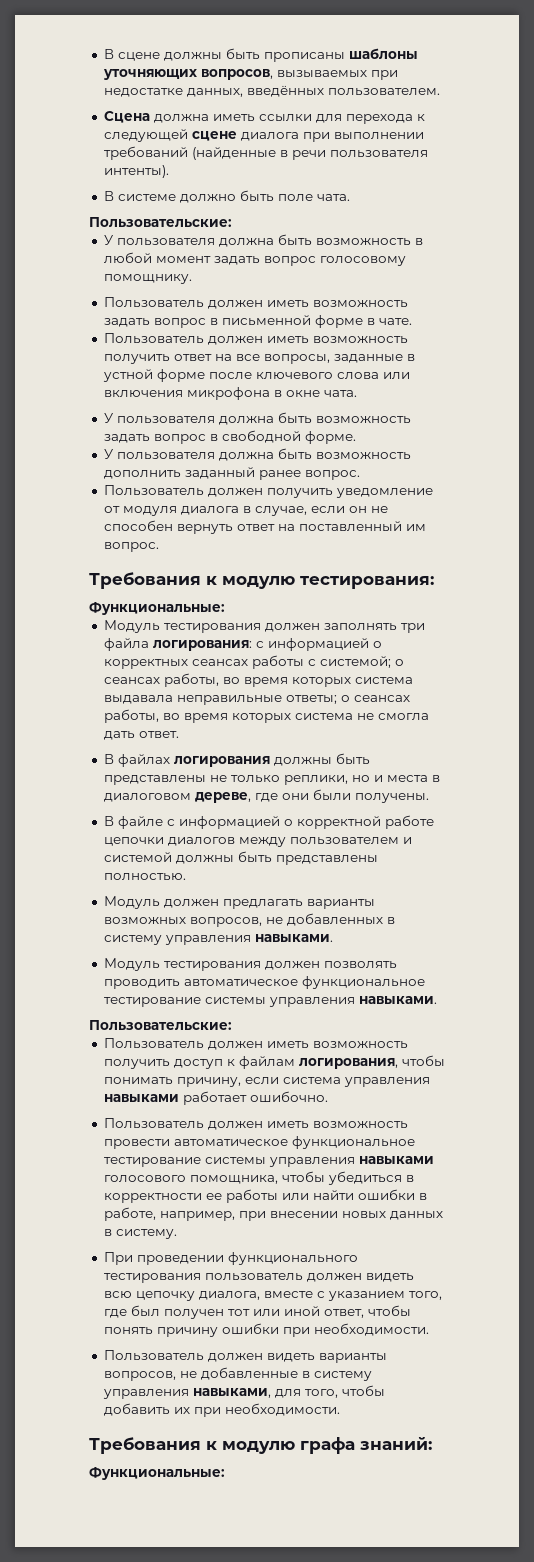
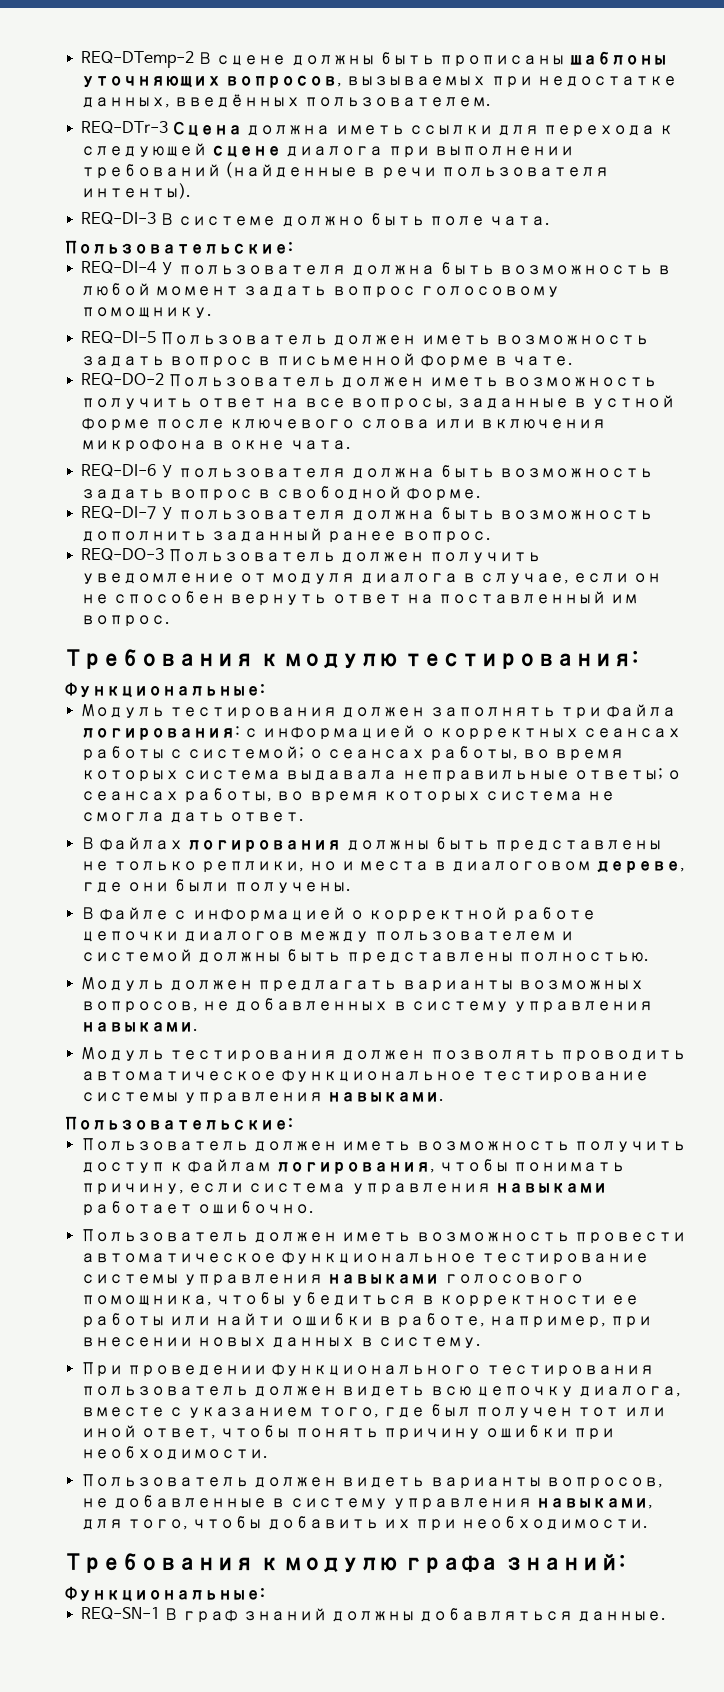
- В сцене должны быть прописаны шаблоны уточняющих вопросов, вызываемых при недостатке данных, введённых пользователем.
+ REQ-DTemp-2 В сцене должны быть прописаны шаблоны уточняющих вопросов, вызываемых при недостатке данных, введённых пользователем.
- Сцена должна иметь ссылки для перехода к следующей сцене диалога при выполнении требований (найденные в речи пользователя интенты).
+ REQ-DTr-3 Сцена должна иметь ссылки для перехода к следующей сцене диалога при выполнении требований (найденные в речи пользователя интенты).
- В системе должно быть поле чата.
+ REQ-DI-3 В системе должно быть поле чата.
- У пользователя должна быть возможность в любой момент задать вопрос голосовому помощнику.
+ REQ-DI-4 У пользователя должна быть возможность в любой момент задать вопрос голосовому помощнику.
- Пользователь должен иметь возможность задать вопрос в письменной форме в чате.
+ REQ-DI-5 Пользователь должен иметь возможность задать вопрос в письменной форме в чате.
- Пользователь должен иметь возможность получить ответ на все вопросы, заданные в устной форме после ключевого слова или включения микрофона в окне чата.
+ REQ-DO-2 Пользователь должен иметь возможность получить ответ на все вопросы, заданные в устной форме после ключевого слова или включения микрофона в окне чата.
- У пользователя должна быть возможность задать вопрос в свободной форме.
+ REQ-DI-6 У пользователя должна быть возможность задать вопрос в свободной форме.
- У пользователя должна быть возможность дополнить заданный ранее вопрос.
+ REQ-DI-7 У пользователя должна быть возможность дополнить заданный ранее вопрос.
- Пользователь должен получить уведомление от модуля диалога в случае, если он не способен вернуть ответ на поставленный им вопрос.
+ REQ-DO-3 Пользователь должен получить уведомление от модуля диалога в случае, если он не способен вернуть ответ на поставленный им вопрос.
+ REQ-SN-1 В граф знаний должны добавляться данные.

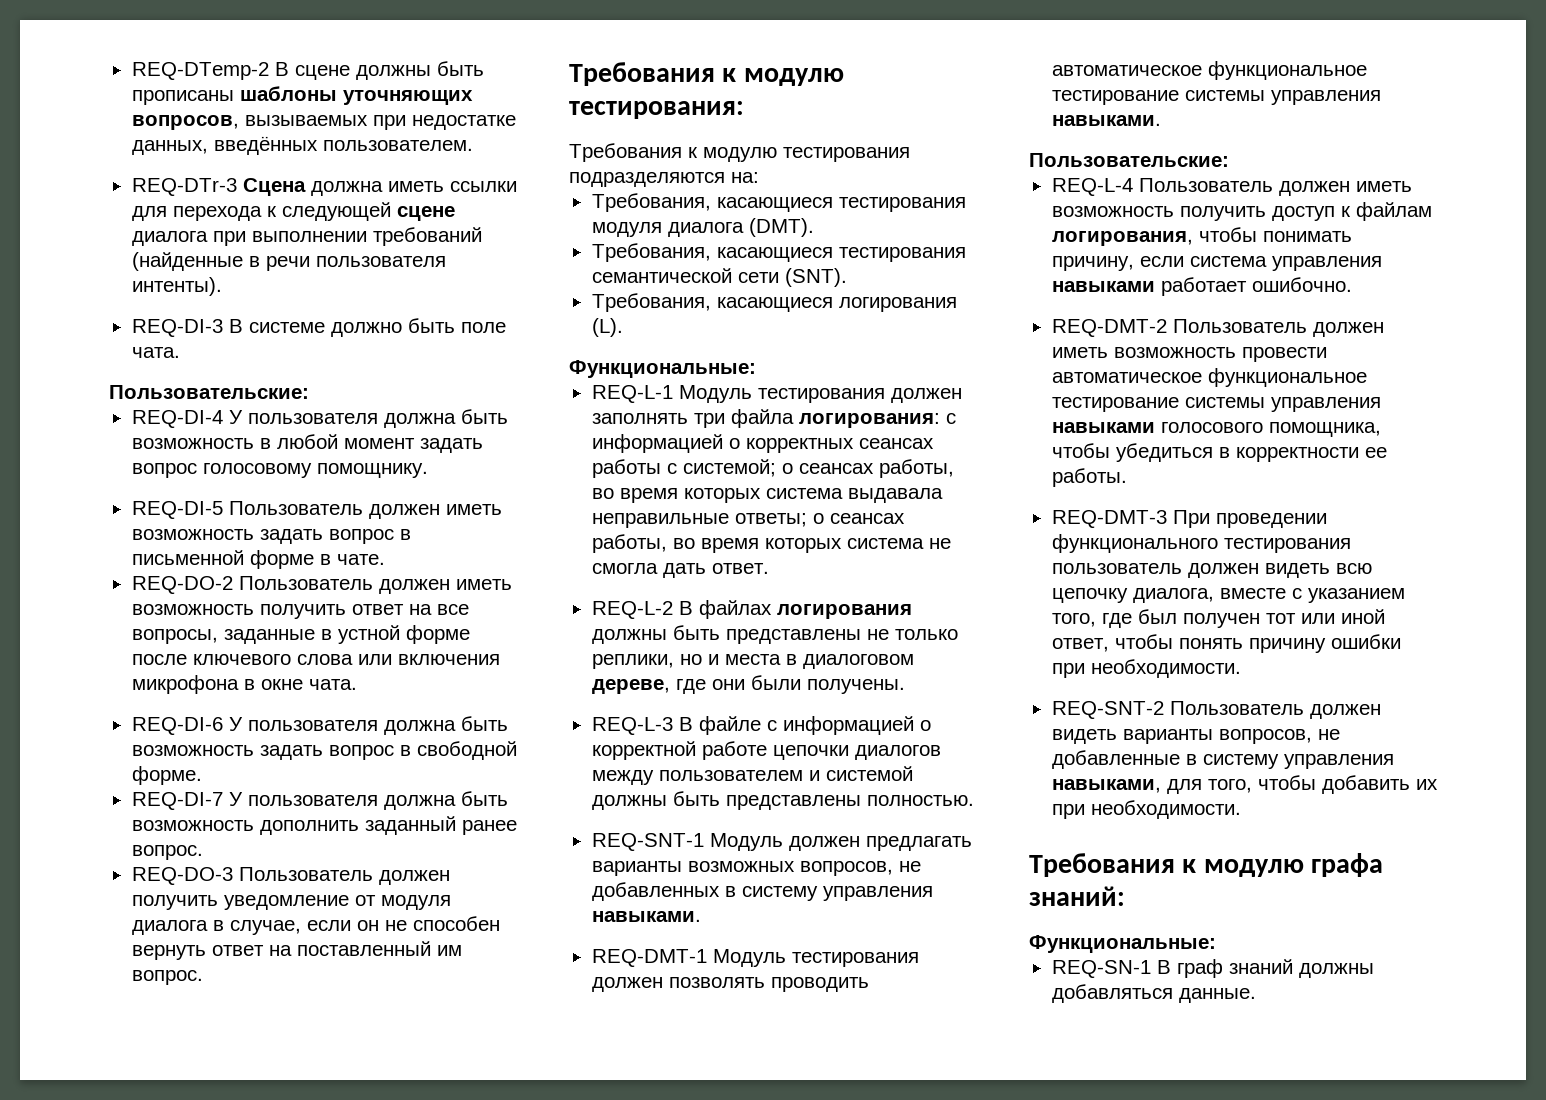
  Требования к модулю тестирования:
+ Требования к модулю тестирования подразделяются на:
+ Требования, касающиеся тестирования модуля диалога (DMT).
+ Требования, касающиеся тестирования семантической сети (SNT).
+ Требования, касающиеся логирования (L).
  Функциональные:
- Модуль тестирования должен заполнять три файла логирования: с информацией о корректных сеансах работы с системой; о сеансах работы, во время которых система выдавала неправильные ответы; о сеансах работы, во время которых система не смогла дать ответ.
+ REQ-L-1 Модуль тестирования должен заполнять три файла логирования: с информацией о корректных сеансах работы с системой; о сеансах работы, во время которых система выдавала неправильные ответы; о сеансах работы, во время которых система не смогла дать ответ.
- В файлах логирования должны быть представлены не только реплики, но и места в диалоговом дереве, где они были получены.
+ REQ-L-2 В файлах логирования должны быть представлены не только реплики, но и места в диалоговом дереве, где они были получены.
- В файле с информацией о корректной работе цепочки диалогов между пользователем и системой должны быть представлены полностью.
+ REQ-L-3 В файле с информацией о корректной работе цепочки диалогов между пользователем и системой должны быть представлены полностью.
- Модуль должен предлагать варианты возможных вопросов, не добавленных в систему управления навыками.
+ REQ-SNT-1 Модуль должен предлагать варианты возможных вопросов, не добавленных в систему управления навыками.
- Модуль тестирования должен позволять проводить автоматическое функциональное тестирование системы управления навыками.
+ REQ-DMT-1 Модуль тестирования должен позволять проводить автоматическое функциональное тестирование системы управления навыками.
- Пользователь должен иметь возможность получить доступ к файлам логирования, чтобы понимать причину, если система управления навыками работает ошибочно.
+ REQ-L-4 Пользователь должен иметь возможность получить доступ к файлам логирования, чтобы понимать причину, если система управления навыками работает ошибочно.
- Пользователь должен иметь возможность провести автоматическое функциональное тестирование системы управления навыками голосового помощника, чтобы убедиться в корректности ее работы или найти ошибки в работе, например, при внесении новых данных в систему.
- При проведении функционального тестирования пользователь должен видеть всю цепочку диалога, вместе с указанием того, где был получен тот или иной ответ, чтобы понять причину ошибки при необходимости.
+ REQ-DMT-2 Пользователь должен иметь возможность провести автоматическое функциональное тестирование системы управления навыками голосового помощника, чтобы убедиться в корректности ее работы.
+ REQ-DMT-3 При проведении функционального тестирования пользователь должен видеть всю цепочку диалога, вместе с указанием того, где был получен тот или иной ответ, чтобы понять причину ошибки при необходимости.
- Пользователь должен видеть варианты вопросов, не добавленные в систему управления навыками, для того, чтобы добавить их при необходимости.
+ REQ-SNT-2 Пользователь должен видеть варианты вопросов, не добавленные в систему управления навыками, для того, чтобы добавить их при необходимости.

